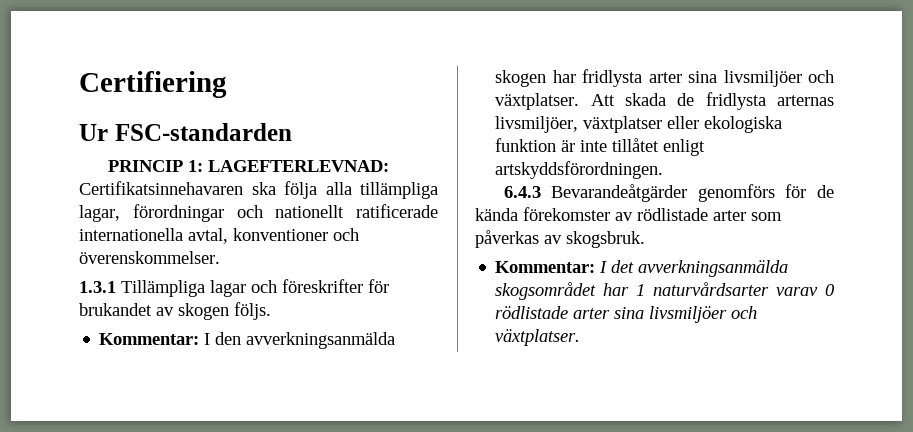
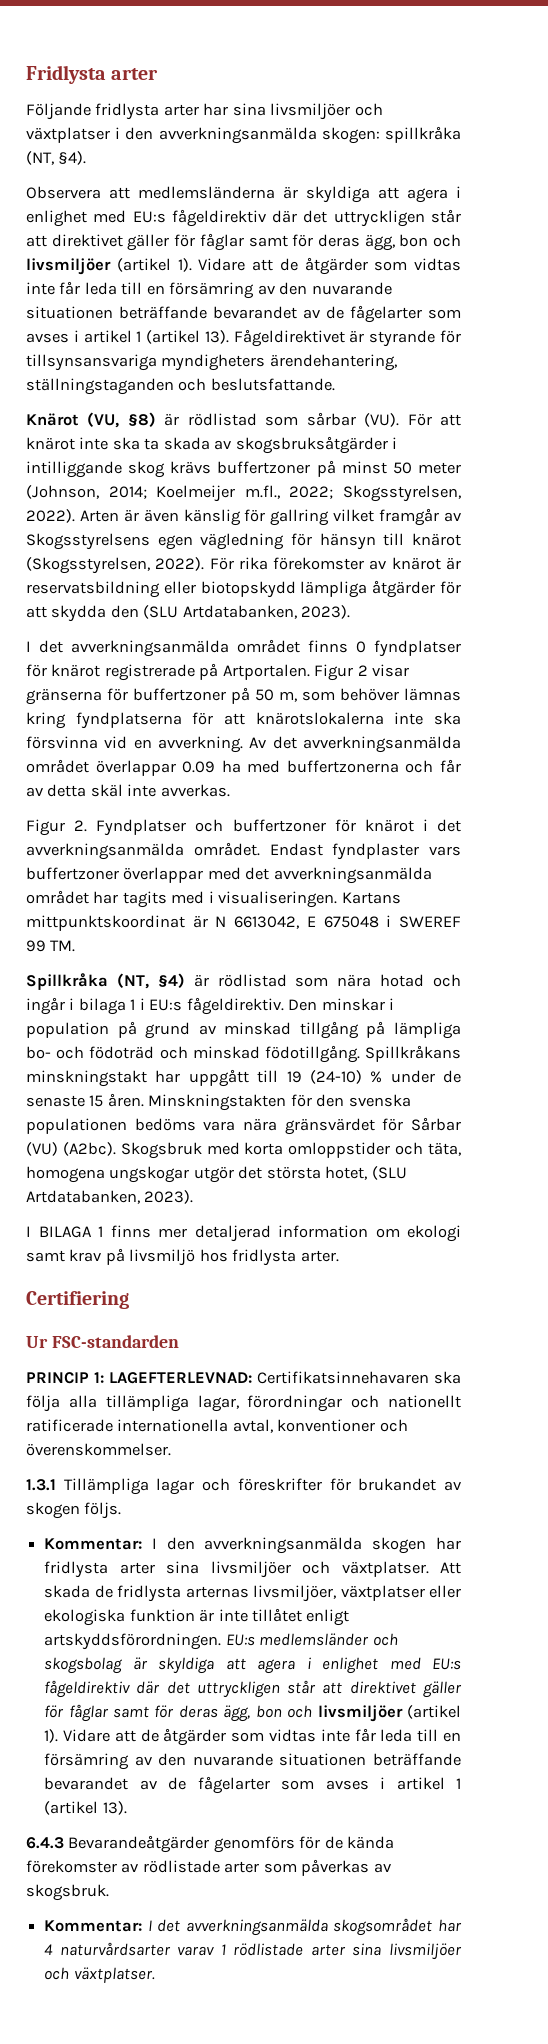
+ Fridlysta arter
+ Följande fridlysta arter har sina livsmiljöer och växtplatser i den avverkningsanmälda skogen: spillkråka (NT, §4).
+ Observera att medlemsländerna är skyldiga att agera i enlighet med EU:s fågeldirektiv där det uttryckligen står att direktivet gäller för fåglar samt för deras ägg, bon och livsmiljöer (artikel 1). Vidare att de åtgärder som vidtas inte får leda till en försämring av den nuvarande situationen beträffande bevarandet av de fågelarter som avses i artikel 1 (artikel 13). Fågeldirektivet är styrande för tillsynsansvariga myndigheters ärendehantering, ställningstaganden och beslutsfattande.
+ Knärot (VU, §8) är rödlistad som sårbar (VU). För att knärot inte ska ta skada av skogsbruksåtgärder i intilliggande skog krävs buffertzoner på minst 50 meter (Johnson, 2014; Koelmeijer m.fl., 2022; Skogsstyrelsen, 2022). Arten är även känslig för gallring vilket framgår av Skogsstyrelsens egen vägledning för hänsyn till knärot (Skogsstyrelsen, 2022). För rika förekomster av knärot är reservatsbildning eller biotopskydd lämpliga åtgärder för att skydda den (SLU Artdatabanken, 2023).
+ I det avverkningsanmälda området finns 0 fyndplatser för knärot registrerade på Artportalen. Figur 2 visar gränserna för buffertzoner på 50 m, som behöver lämnas kring fyndplatserna för att knärotslokalerna inte ska försvinna vid en avverkning. Av det avverkningsanmälda området överlappar 0.09 ha med buffertzonerna och får av detta skäl inte avverkas.
+ Figur 2. Fyndplatser och buffertzoner för knärot i det avverkningsanmälda området. Endast fyndplaster vars buffertzoner överlappar med det avverkningsanmälda området har tagits med i visualiseringen. Kartans mittpunktskoordinat är N 6613042, E 675048 i SWEREF 99 TM.
+ Spillkråka (NT, §4) är rödlistad som nära hotad och ingår i bilaga 1 i EU:s fågeldirektiv. Den minskar i population på grund av minskad tillgång på lämpliga bo- och födoträd och minskad födotillgång. Spillkråkans minskningstakt har uppgått till 19 (24-10) % under de senaste 15 åren. Minskningstakten för den svenska populationen bedöms vara nära gränsvärdet för Sårbar (VU) (A2bc). Skogsbruk med korta omloppstider och täta, homogena ungskogar utgör det största hotet, (SLU Artdatabanken, 2023).
+ I BILAGA 1 finns mer detaljerad information om ekologi samt krav på livsmiljö hos fridlysta arter.
+ EU:s medlemsländer och skogsbolag är skyldiga att agera i enlighet med EU:s fågeldirektiv där det uttryckligen står att direktivet gäller för fåglar samt för deras ägg, bon och livsmiljöer (artikel 1). Vidare att de åtgärder som vidtas inte får leda till en försämring av den nuvarande situationen beträffande bevarandet av de fågelarter som avses i artikel 1 (artikel 13).
- Kommentar: I det avverkningsanmälda skogsområdet har 1 naturvårdsarter varav 0 rödlistade arter sina livsmiljöer och växtplatser.
+ Kommentar: I det avverkningsanmälda skogsområdet har 4 naturvårdsarter varav 1 rödlistade arter sina livsmiljöer och växtplatser.

